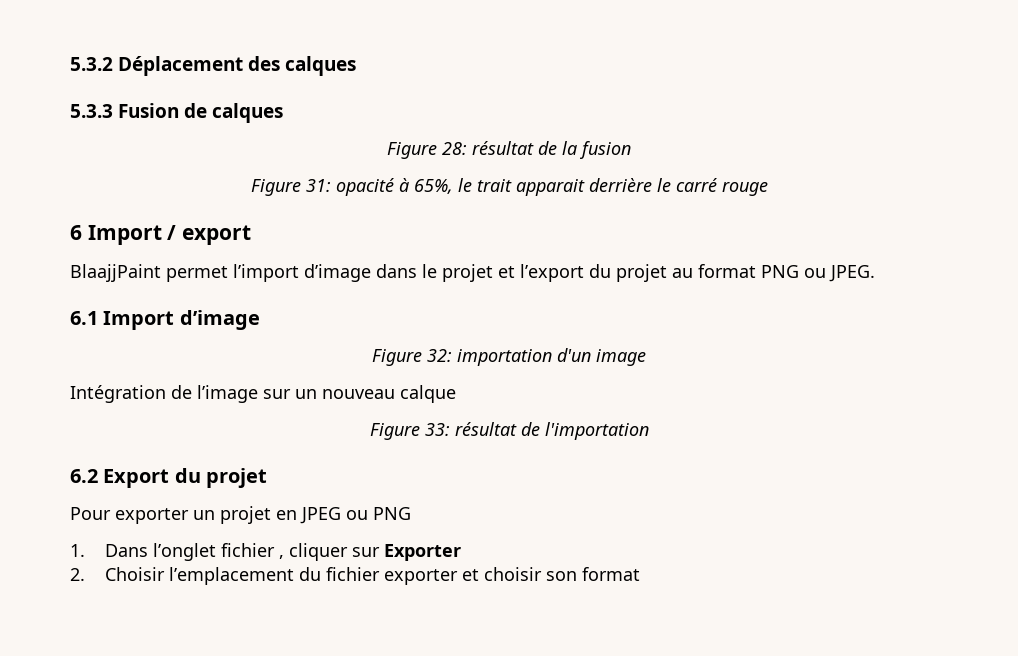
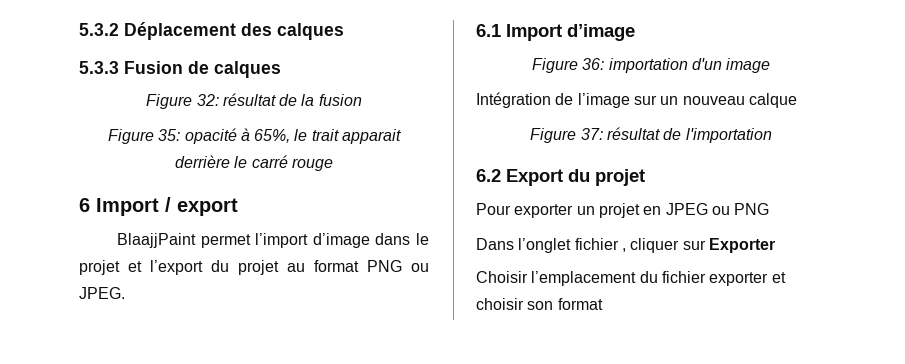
- Figure 28: résultat de la fusion
+ Figure 32: résultat de la fusion
- Figure 31: opacité à 65%, le trait apparait derrière le carré rouge
+ Figure 35: opacité à 65%, le trait apparait derrière le carré rouge
- Figure 32: importation d'un image
+ Figure 36: importation d'un image
- Figure 33: résultat de l'importation
+ Figure 37: résultat de l'importation
- 1. Dans l’onglet fichier , cliquer sur Exporter
+ Dans l’onglet fichier , cliquer sur Exporter
- 2. Choisir l’emplacement du fichier exporter et choisir son format
+ Choisir l’emplacement du fichier exporter et choisir son format

